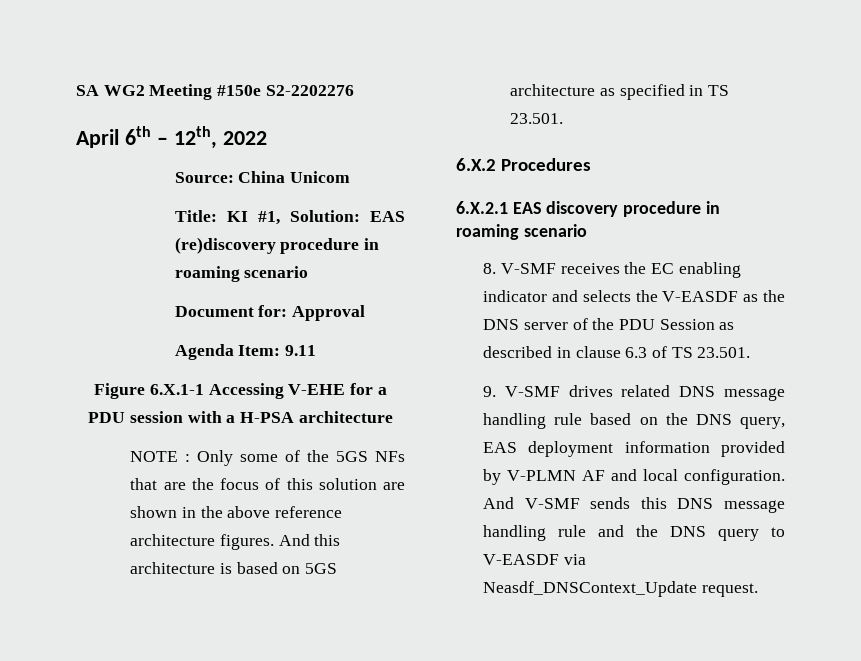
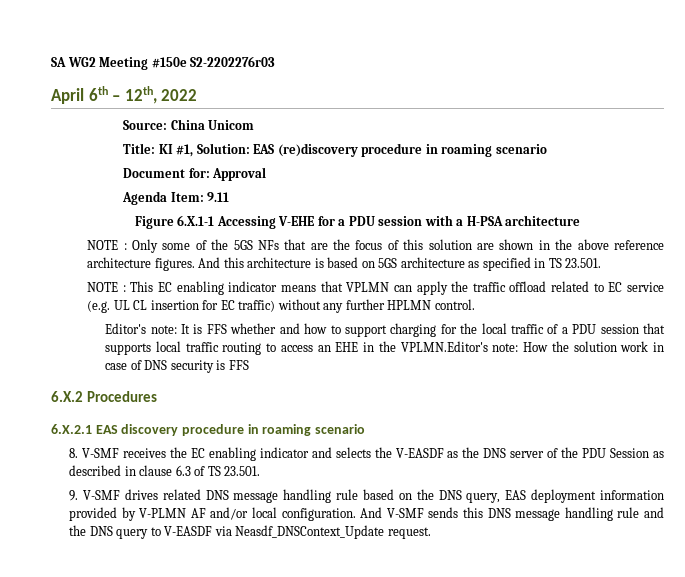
- SA WG2 Meeting #150e S2-2202276
+ SA WG2 Meeting #150e S2-2202276r03
+ NOTE : This EC enabling indicator means that VPLMN can apply the traffic offload related to EC service (e.g. UL CL insertion for EC traffic) without any further HPLMN control.
+ Editor's note: It is FFS whether and how to support charging for the local traffic of a PDU session that supports local traffic routing to access an EHE in the VPLMN.Editor's note: How the solution work in case of DNS security is FFS
- 9. V-SMF drives related DNS message handling rule based on the DNS query, EAS deployment information provided by V-PLMN AF and local configuration.
+ 9. V-SMF drives related DNS message handling rule based on the DNS query, EAS deployment information provided by V-PLMN AF and/or local configuration.

